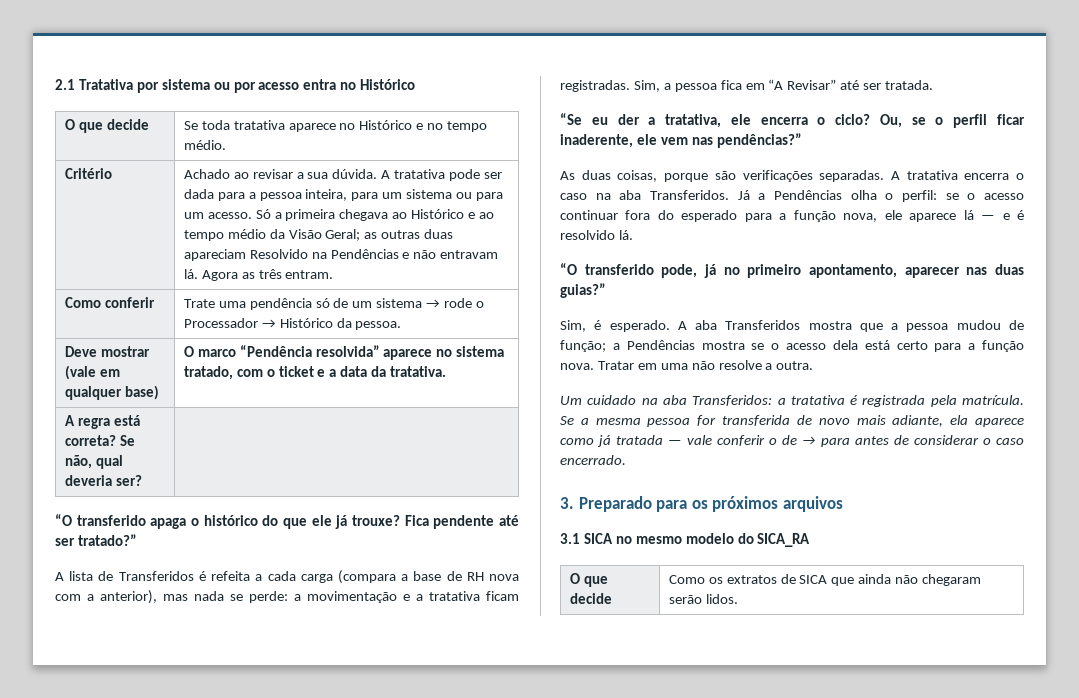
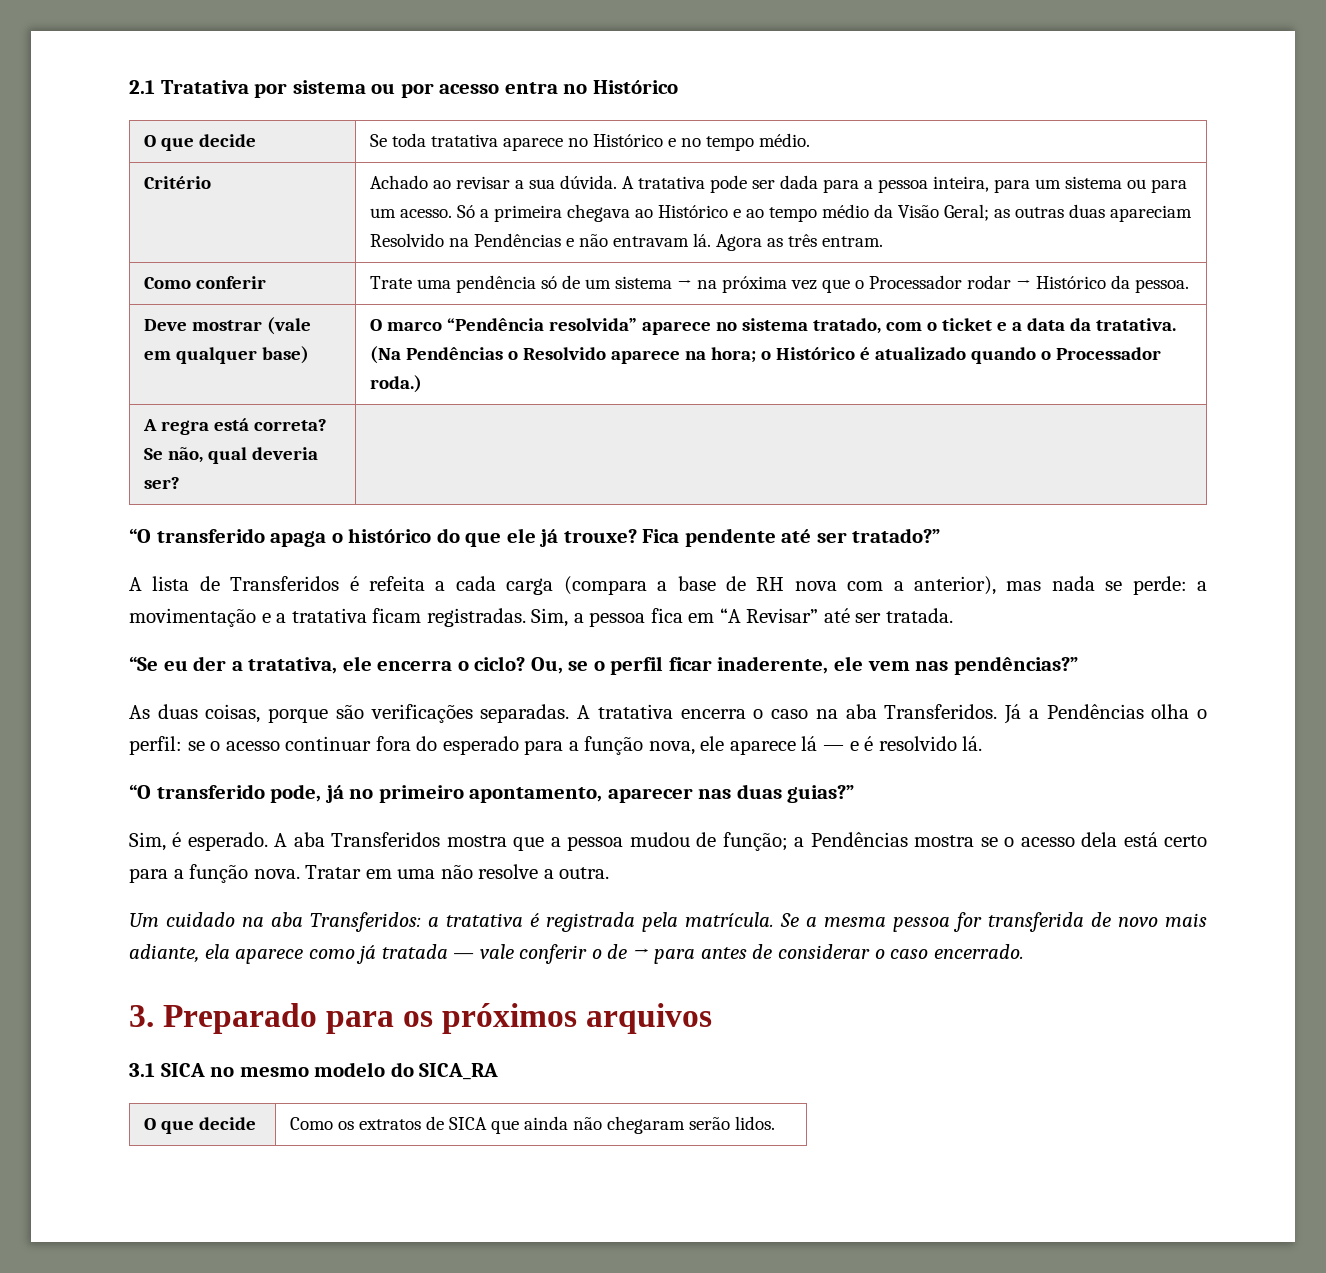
- Como conferir | Trate uma pendência só de um sistema → rode o Processador → Histórico da pessoa.
+ Como conferir | Trate uma pendência só de um sistema → na próxima vez que o Processador rodar → Histórico da pessoa.
- Deve mostrar (vale em qualquer base) | O marco “Pendência resolvida” aparece no sistema tratado, com o ticket e a data da tratativa.
+ Deve mostrar (vale em qualquer base) | O marco “Pendência resolvida” aparece no sistema tratado, com o ticket e a data da tratativa. (Na Pendências o Resolvido aparece na hora; o Histórico é atualizado quando o Processador roda.)

